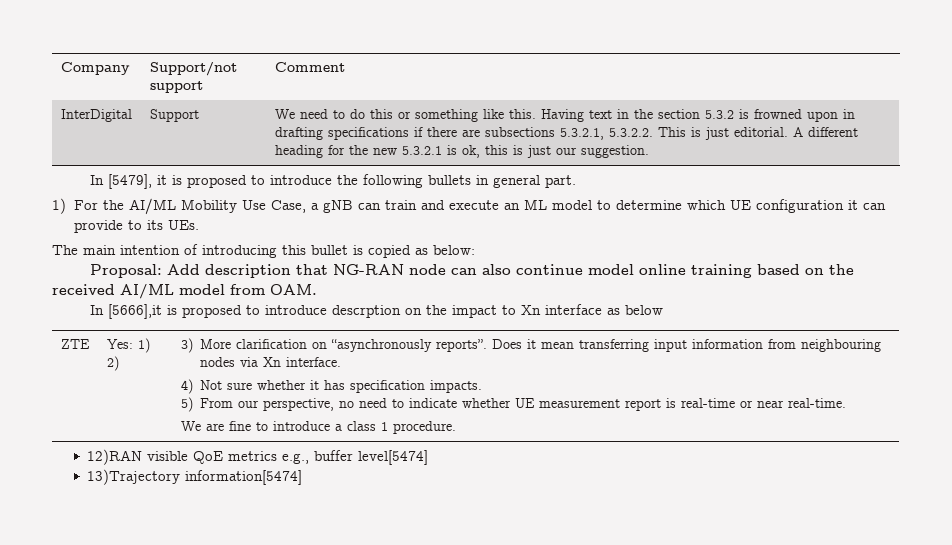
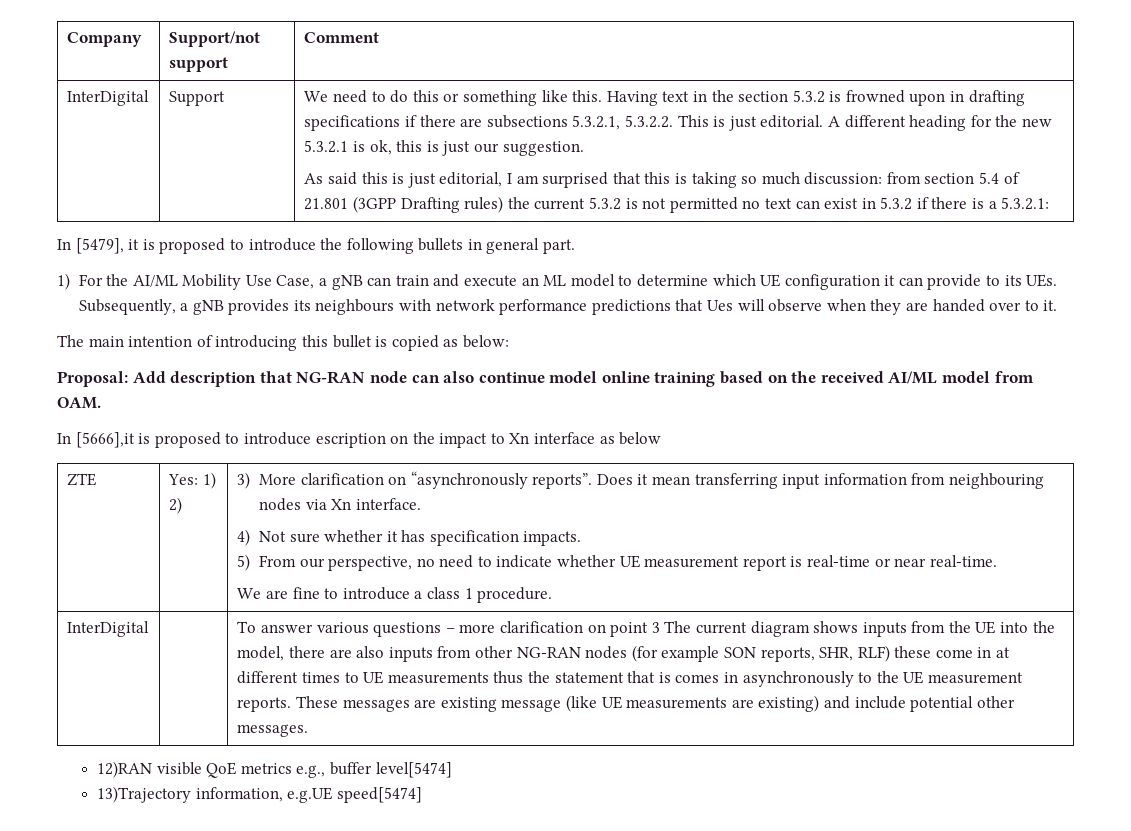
+ As said this is just editorial, I am surprised that this is taking so much discussion: from section 5.4 of 21.801 (3GPP Drafting rules) the current 5.3.2 is not permitted no text can exist in 5.3.2 if there is a 5.3.2.1:
- 1) For the AI/ML Mobility Use Case, a gNB can train and execute an ML model to determine which UE configuration it can provide to its UEs.
+ 1) For the AI/ML Mobility Use Case, a gNB can train and execute an ML model to determine which UE configuration it can provide to its UEs. Subsequently, a gNB provides its neighbours with network performance predictions that Ues will observe when they are handed over to it.
- In [5666],it is proposed to introduce descrption on the impact to Xn interface as below
+ In [5666],it is proposed to introduce escription on the impact to Xn interface as below
+ InterDigital | | To answer various questions – more clarification on point 3 The current diagram shows inputs from the UE into the model, there are also inputs from other NG-RAN nodes (for example SON reports, SHR, RLF) these come in at different times to UE measurements thus the statement that is comes in asynchronously to the UE measurement reports. These messages are existing message (like UE measurements are existing) and include potential other messages.
- 13)Trajectory information[5474]
+ 13)Trajectory information, e.g.UE speed[5474]

